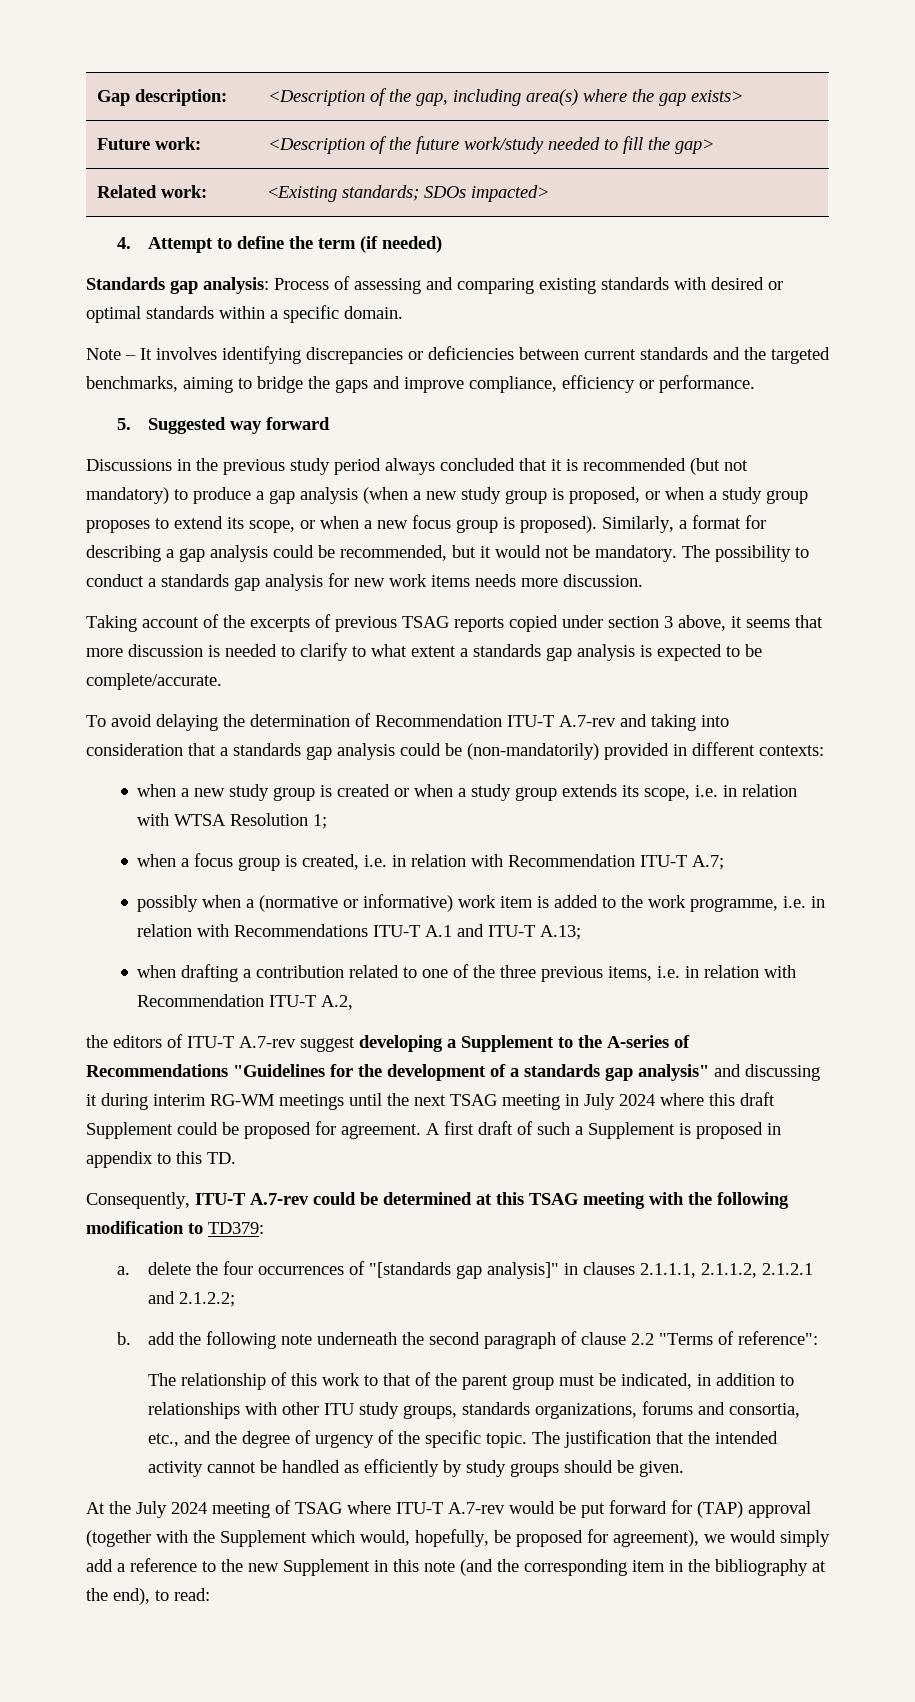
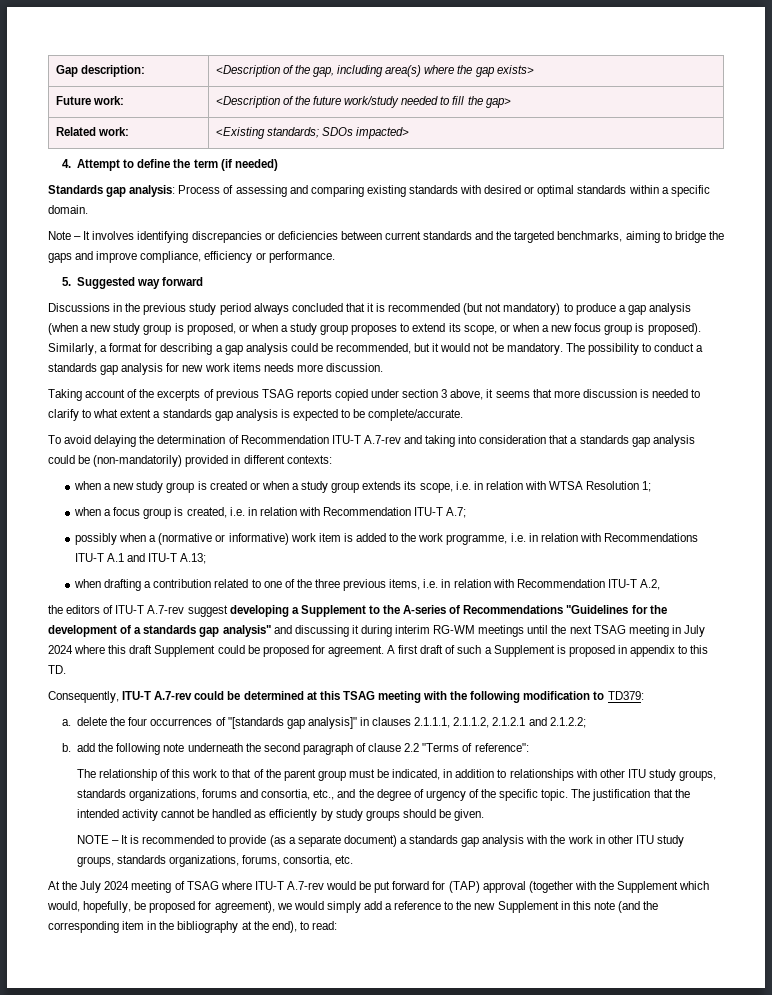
+ NOTE – It is recommended to provide (as a separate document) a standards gap analysis with the work in other ITU study groups, standards organizations, forums, consortia, etc.

